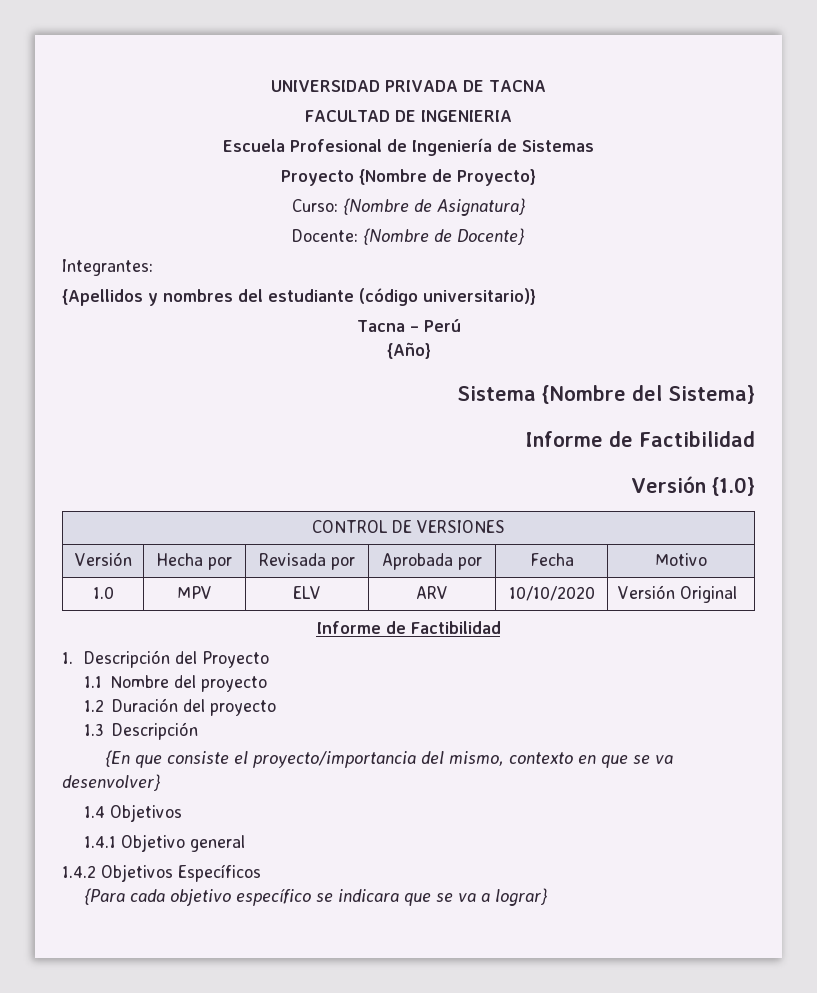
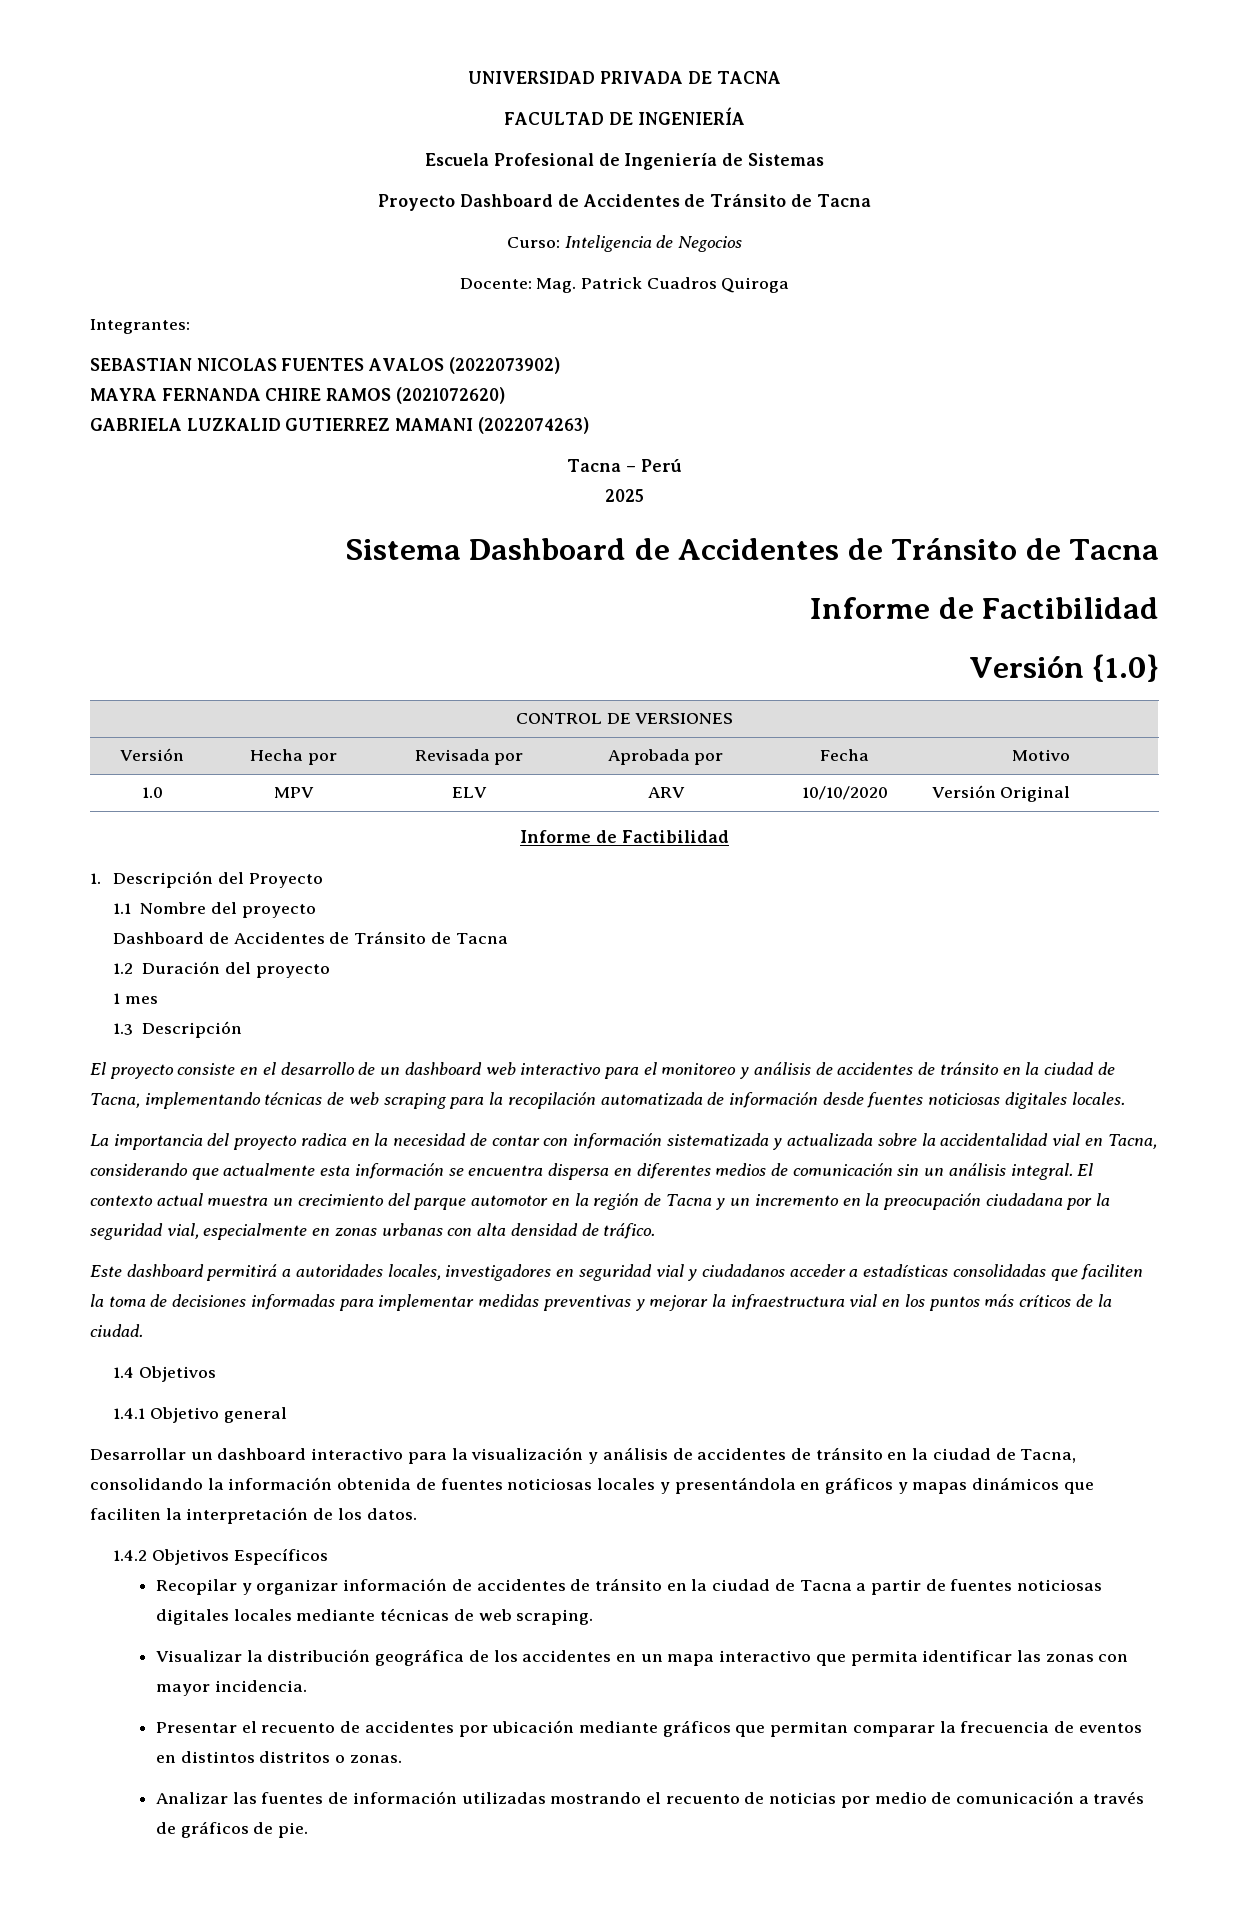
- FACULTAD DE INGENIERIA
+ FACULTAD DE INGENIERÍA
- Proyecto {Nombre de Proyecto}
- Curso: {Nombre de Asignatura}
- Docente: {Nombre de Docente}
+ Proyecto Dashboard de Accidentes de Tránsito de Tacna
+ Curso: Inteligencia de Negocios
+ Docente: Mag. Patrick Cuadros Quiroga
  Integrantes:
- {Apellidos y nombres del estudiante (código universitario)}
+ SEBASTIAN NICOLAS FUENTES AVALOS (2022073902)
+ MAYRA FERNANDA CHIRE RAMOS (2021072620)
+ GABRIELA LUZKALID GUTIERREZ MAMANI (2022074263)
- {Año}
+ 2025
- Sistema {Nombre del Sistema}
+ Sistema Dashboard de Accidentes de Tránsito de Tacna
  1.1 Nombre del proyecto
+ Dashboard de Accidentes de Tránsito de Tacna
+ 1 mes
- {En que consiste el proyecto/importancia del mismo, contexto en que se va desenvolver}
+ El proyecto consiste en el desarrollo de un dashboard web interactivo para el monitoreo y análisis de accidentes de tránsito en la ciudad de Tacna, implementando técnicas de web scraping para la recopilación automatizada de información desde fuentes noticiosas digitales locales.
+ La importancia del proyecto radica en la necesidad de contar con información sistematizada y actualizada sobre la accidentalidad vial en Tacna, considerando que actualmente esta información se encuentra dispersa en diferentes medios de comunicación sin un análisis integral. El contexto actual muestra un crecimiento del parque automotor en la región de Tacna y un incremento en la preocupación ciudadana por la seguridad vial, especialmente en zonas urbanas con alta densidad de tráfico.
+ Este dashboard permitirá a autoridades locales, investigadores en seguridad vial y ciudadanos acceder a estadísticas consolidadas que faciliten la toma de decisiones informadas para implementar medidas preventivas y mejorar la infraestructura vial en los puntos más críticos de la ciudad.
+ Desarrollar un dashboard interactivo para la visualización y análisis de accidentes de tránsito en la ciudad de Tacna, consolidando la información obtenida de fuentes noticiosas locales y presentándola en gráficos y mapas dinámicos que faciliten la interpretación de los datos.
  1.4.2 Objetivos Específicos
- {Para cada objetivo específico se indicara que se va a lograr}
+ Recopilar y organizar información de accidentes de tránsito en la ciudad de Tacna a partir de fuentes noticiosas digitales locales mediante técnicas de web scraping.
+ Visualizar la distribución geográfica de los accidentes en un mapa interactivo que permita identificar las zonas con mayor incidencia.
+ Presentar el recuento de accidentes por ubicación mediante gráficos que permitan comparar la frecuencia de eventos en distintos distritos o zonas.
+ Analizar las fuentes de información utilizadas mostrando el recuento de noticias por medio de comunicación a través de gráficos de pie.

